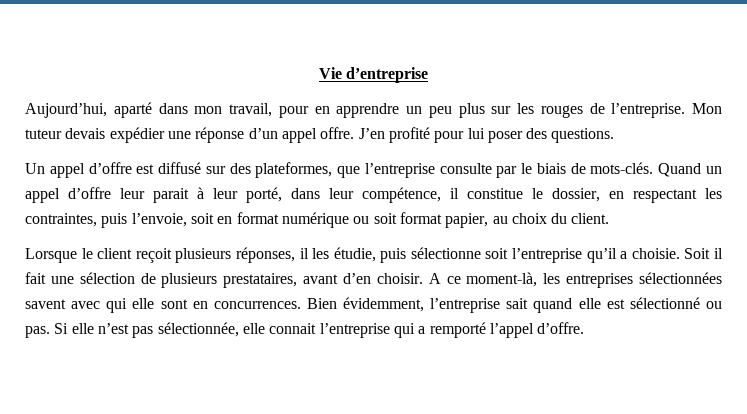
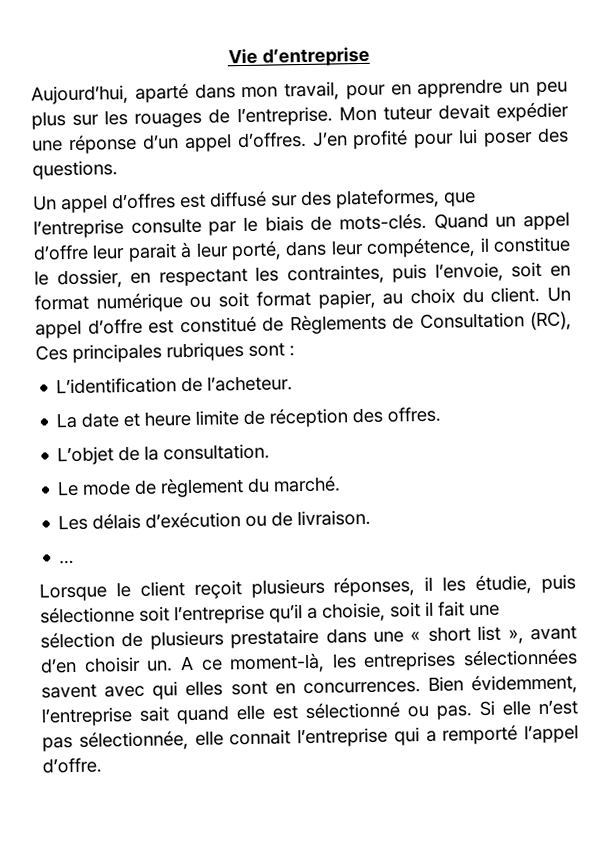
- Aujourd’hui, aparté dans mon travail, pour en apprendre un peu plus sur les rouges de l’entreprise.
+ Aujourd’hui, aparté dans mon travail, pour en apprendre un peu plus sur les rouages de l’entreprise.
- Mon tuteur devais expédier une réponse d’un appel offre.
+ Mon tuteur devait expédier une réponse d’un appel d’offres.
- Un appel d’offre est diffusé sur des plateformes, que l’entreprise consulte par le biais de mots-clés.
+ Un appel d’offres est diffusé sur des plateformes, que l’entreprise consulte par le biais de mots-clés.
+ Un appel d’offre est constitué de Règlements de Consultation (RC), Ces principales rubriques sont :
+ L’identification de l’acheteur.
+ La date et heure limite de réception des offres.
+ L’objet de la consultation.
+ Le mode de règlement du marché.
+ Les délais d’exécution ou de livraison.
+ …
- Lorsque le client reçoit plusieurs réponses, il les étudie, puis sélectionne soit l’entreprise qu’il a choisie. Soit il fait une sélection de plusieurs prestataires, avant d’en choisir.
+ Lorsque le client reçoit plusieurs réponses, il les étudie, puis sélectionne soit l’entreprise qu’il a choisie, soit il fait une sélection de plusieurs prestataire dans une « short list », avant d’en choisir un.
- A ce moment-là, les entreprises sélectionnées savent avec qui elle sont en concurrences.
+ A ce moment-là, les entreprises sélectionnées savent avec qui elles sont en concurrences.

